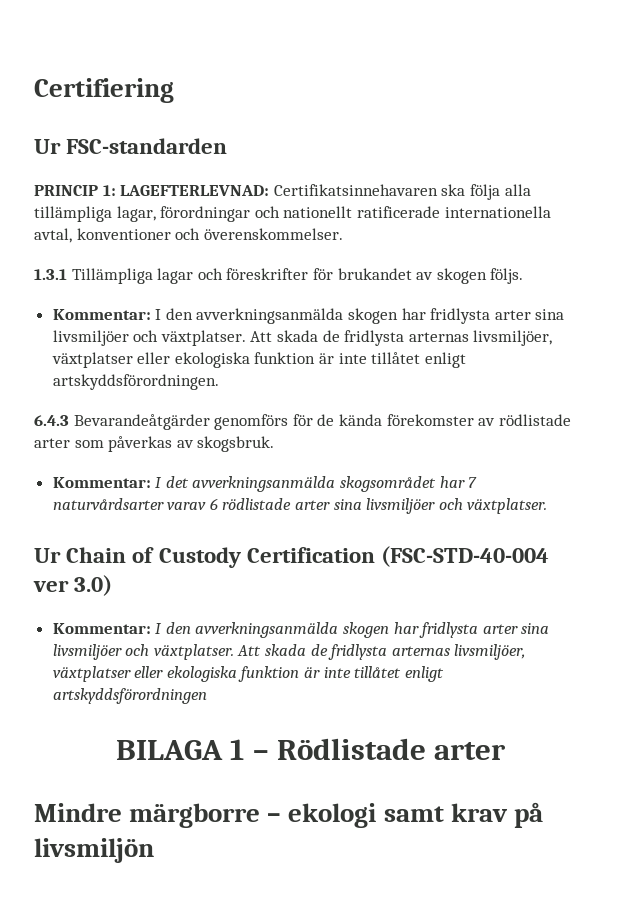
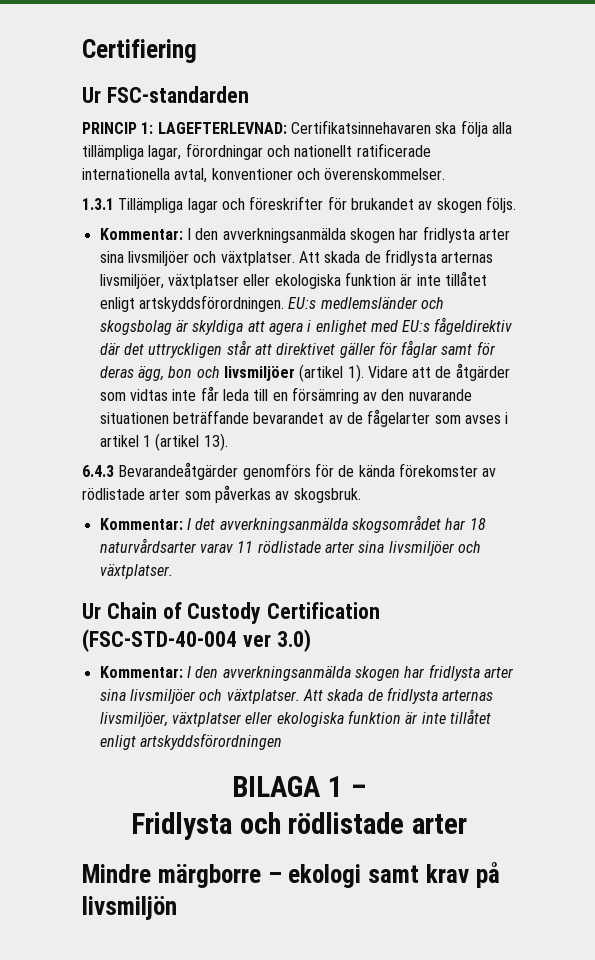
+ EU:s medlemsländer och skogsbolag är skyldiga att agera i enlighet med EU:s fågeldirektiv där det uttryckligen står att direktivet gäller för fåglar samt för deras ägg, bon och livsmiljöer (artikel 1). Vidare att de åtgärder som vidtas inte får leda till en försämring av den nuvarande situationen beträffande bevarandet av de fågelarter som avses i artikel 1 (artikel 13).
- Kommentar: I det avverkningsanmälda skogsområdet har 7 naturvårdsarter varav 6 rödlistade arter sina livsmiljöer och växtplatser.
+ Kommentar: I det avverkningsanmälda skogsområdet har 18 naturvårdsarter varav 11 rödlistade arter sina livsmiljöer och växtplatser.
- BILAGA 1 – Rödlistade arter
+ BILAGA 1 –
+ Fridlysta och rödlistade arter

